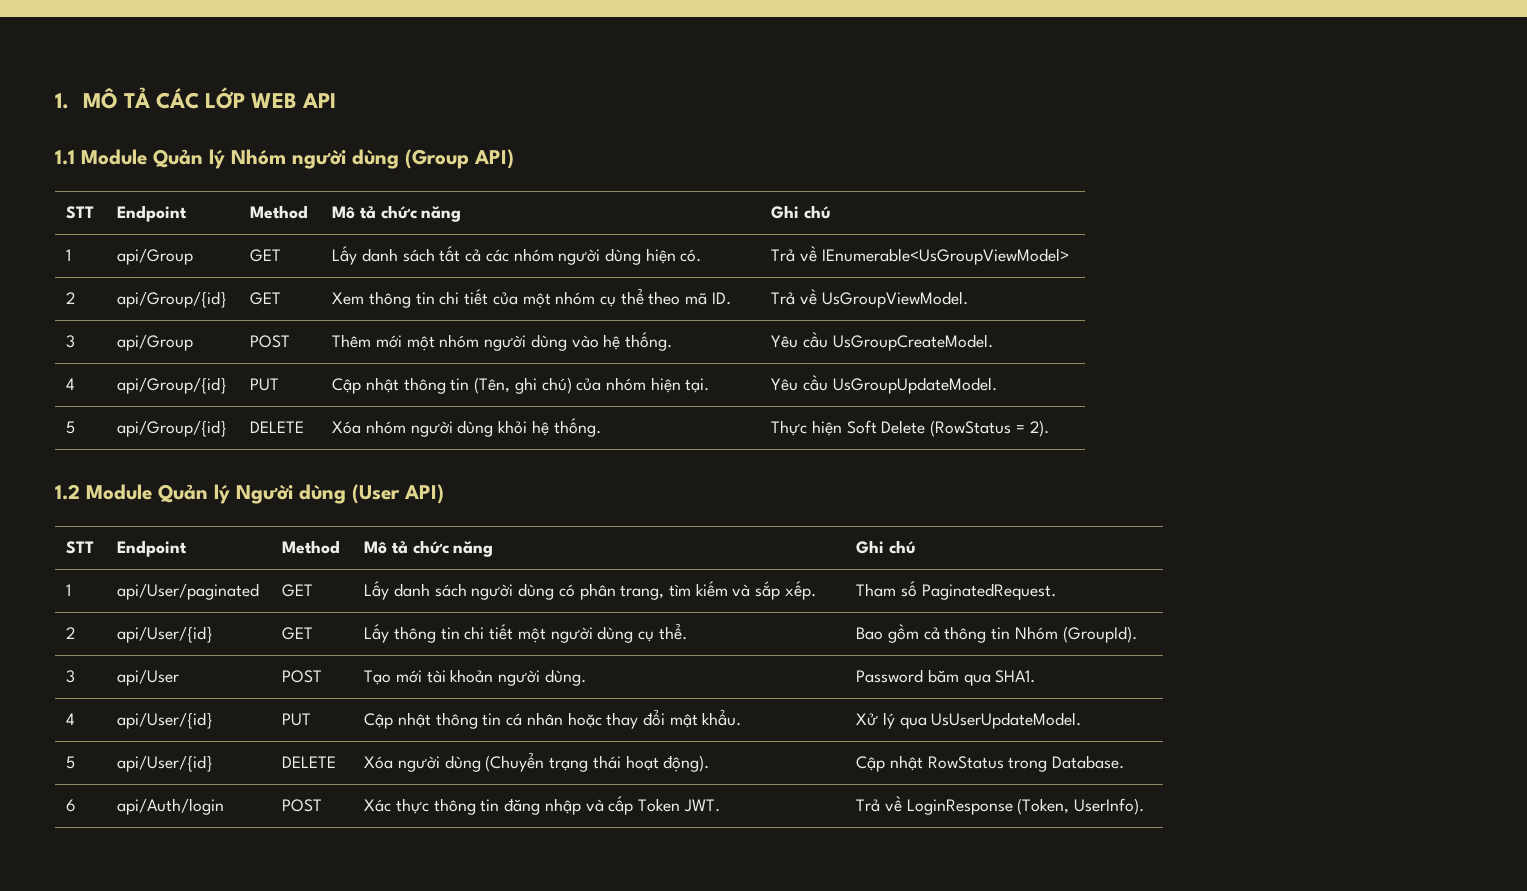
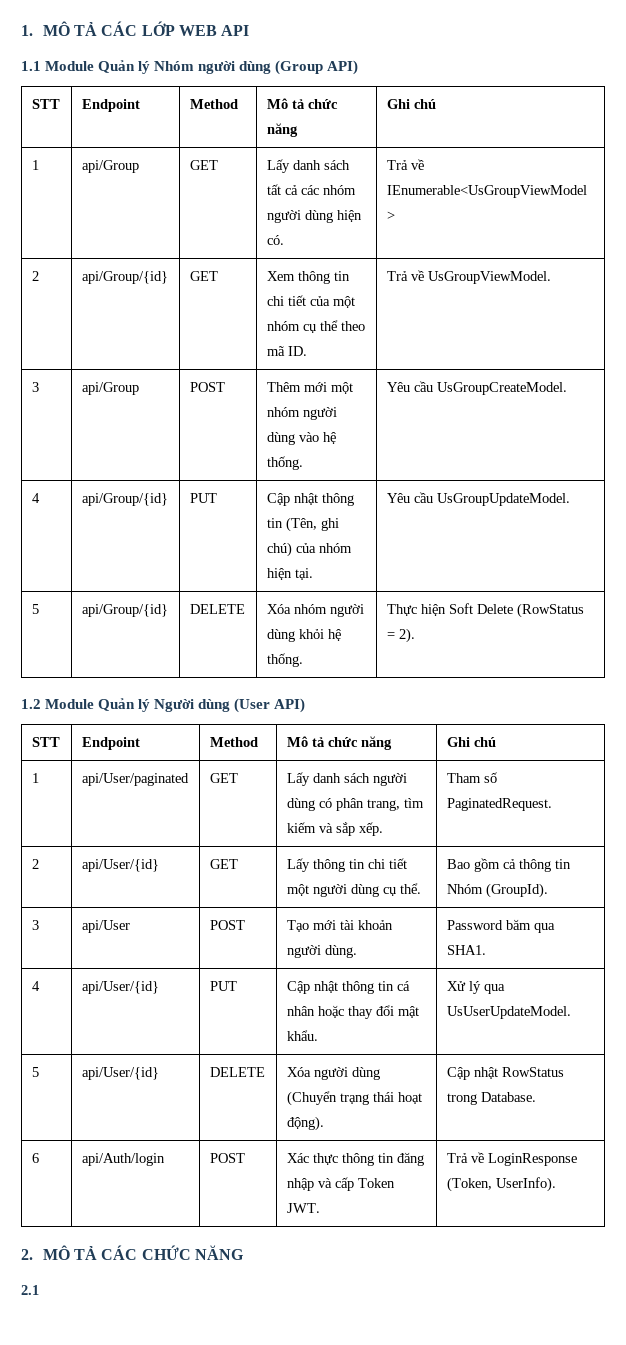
+ 2. MÔ TẢ CÁC CHỨC NĂNG
+ 2.1

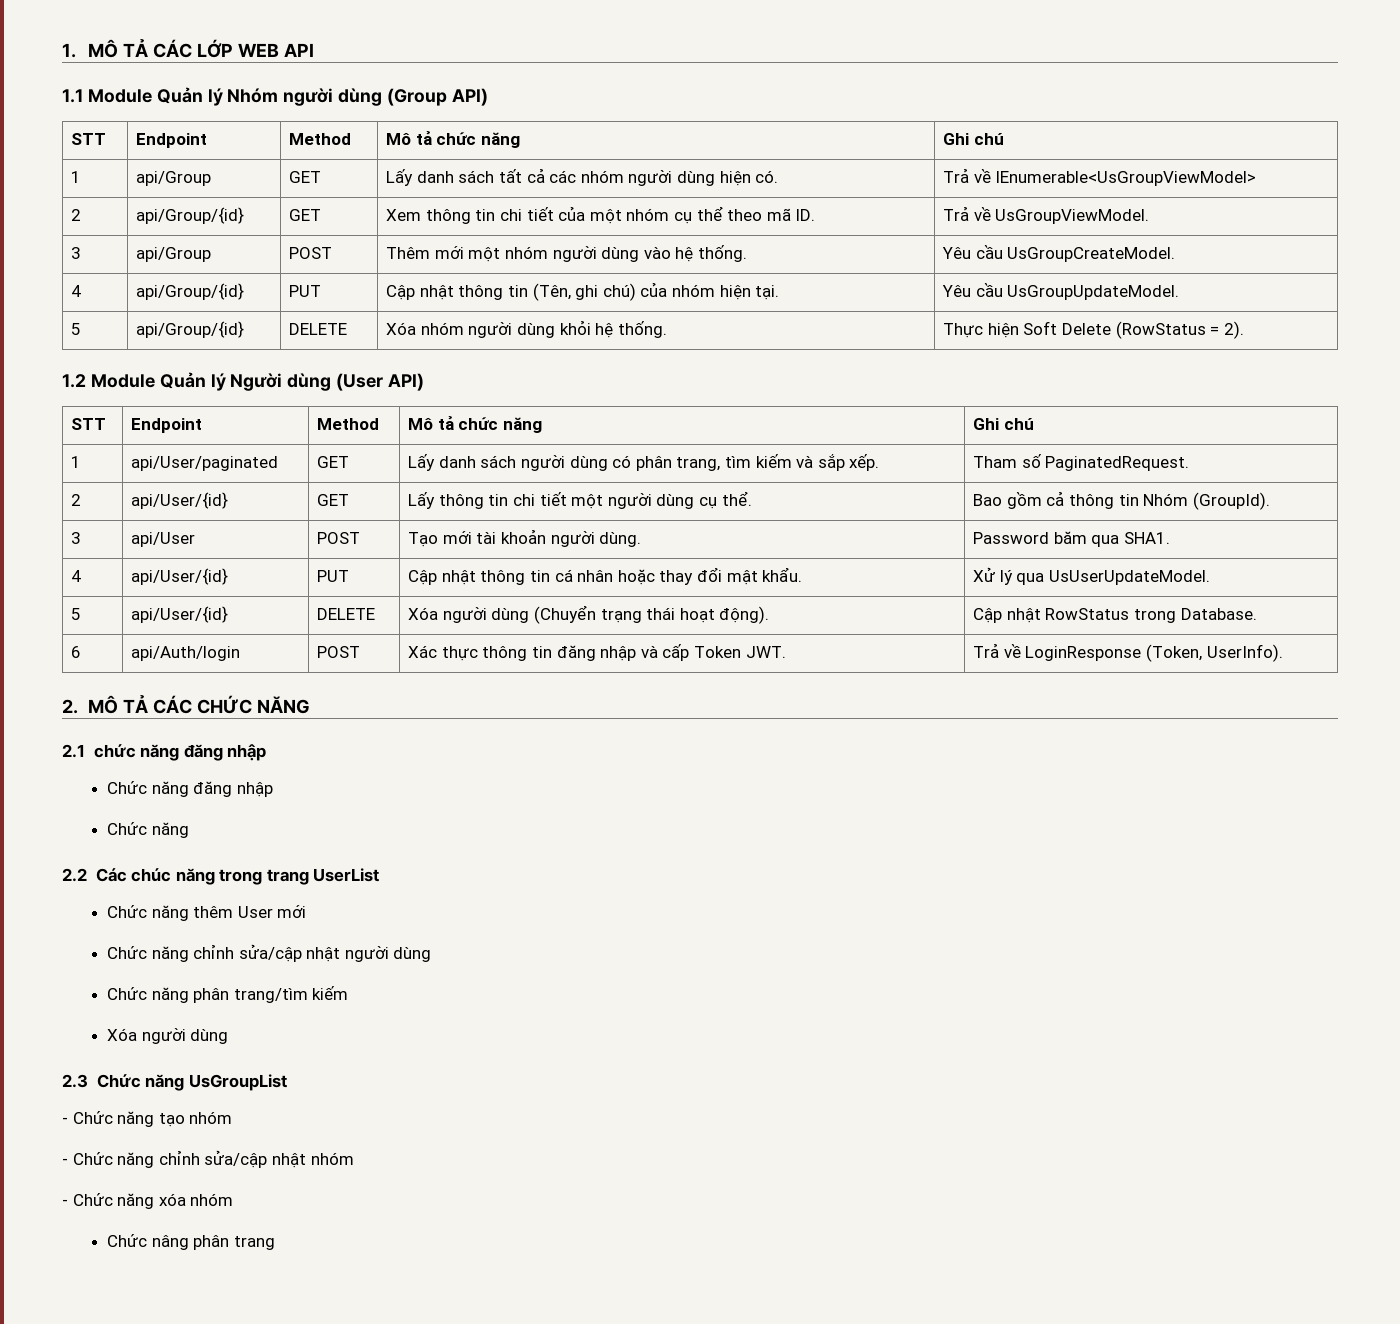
- 2.1
+ 2.1 chức năng đăng nhập
+ Chức năng đăng nhập
+ Chức năng
+ 2.2 Các chúc năng trong trang UserList
+ Chức năng thêm User mới
+ Chức năng chỉnh sửa/cập nhật người dùng
+ Chức năng phân trang/tìm kiếm
+ Xóa người dùng
+ 2.3 Chức năng UsGroupList
+ - Chức năng tạo nhóm
+ - Chức năng chỉnh sửa/cập nhật nhóm
+ - Chức năng xóa nhóm
+ Chức nâng phân trang

